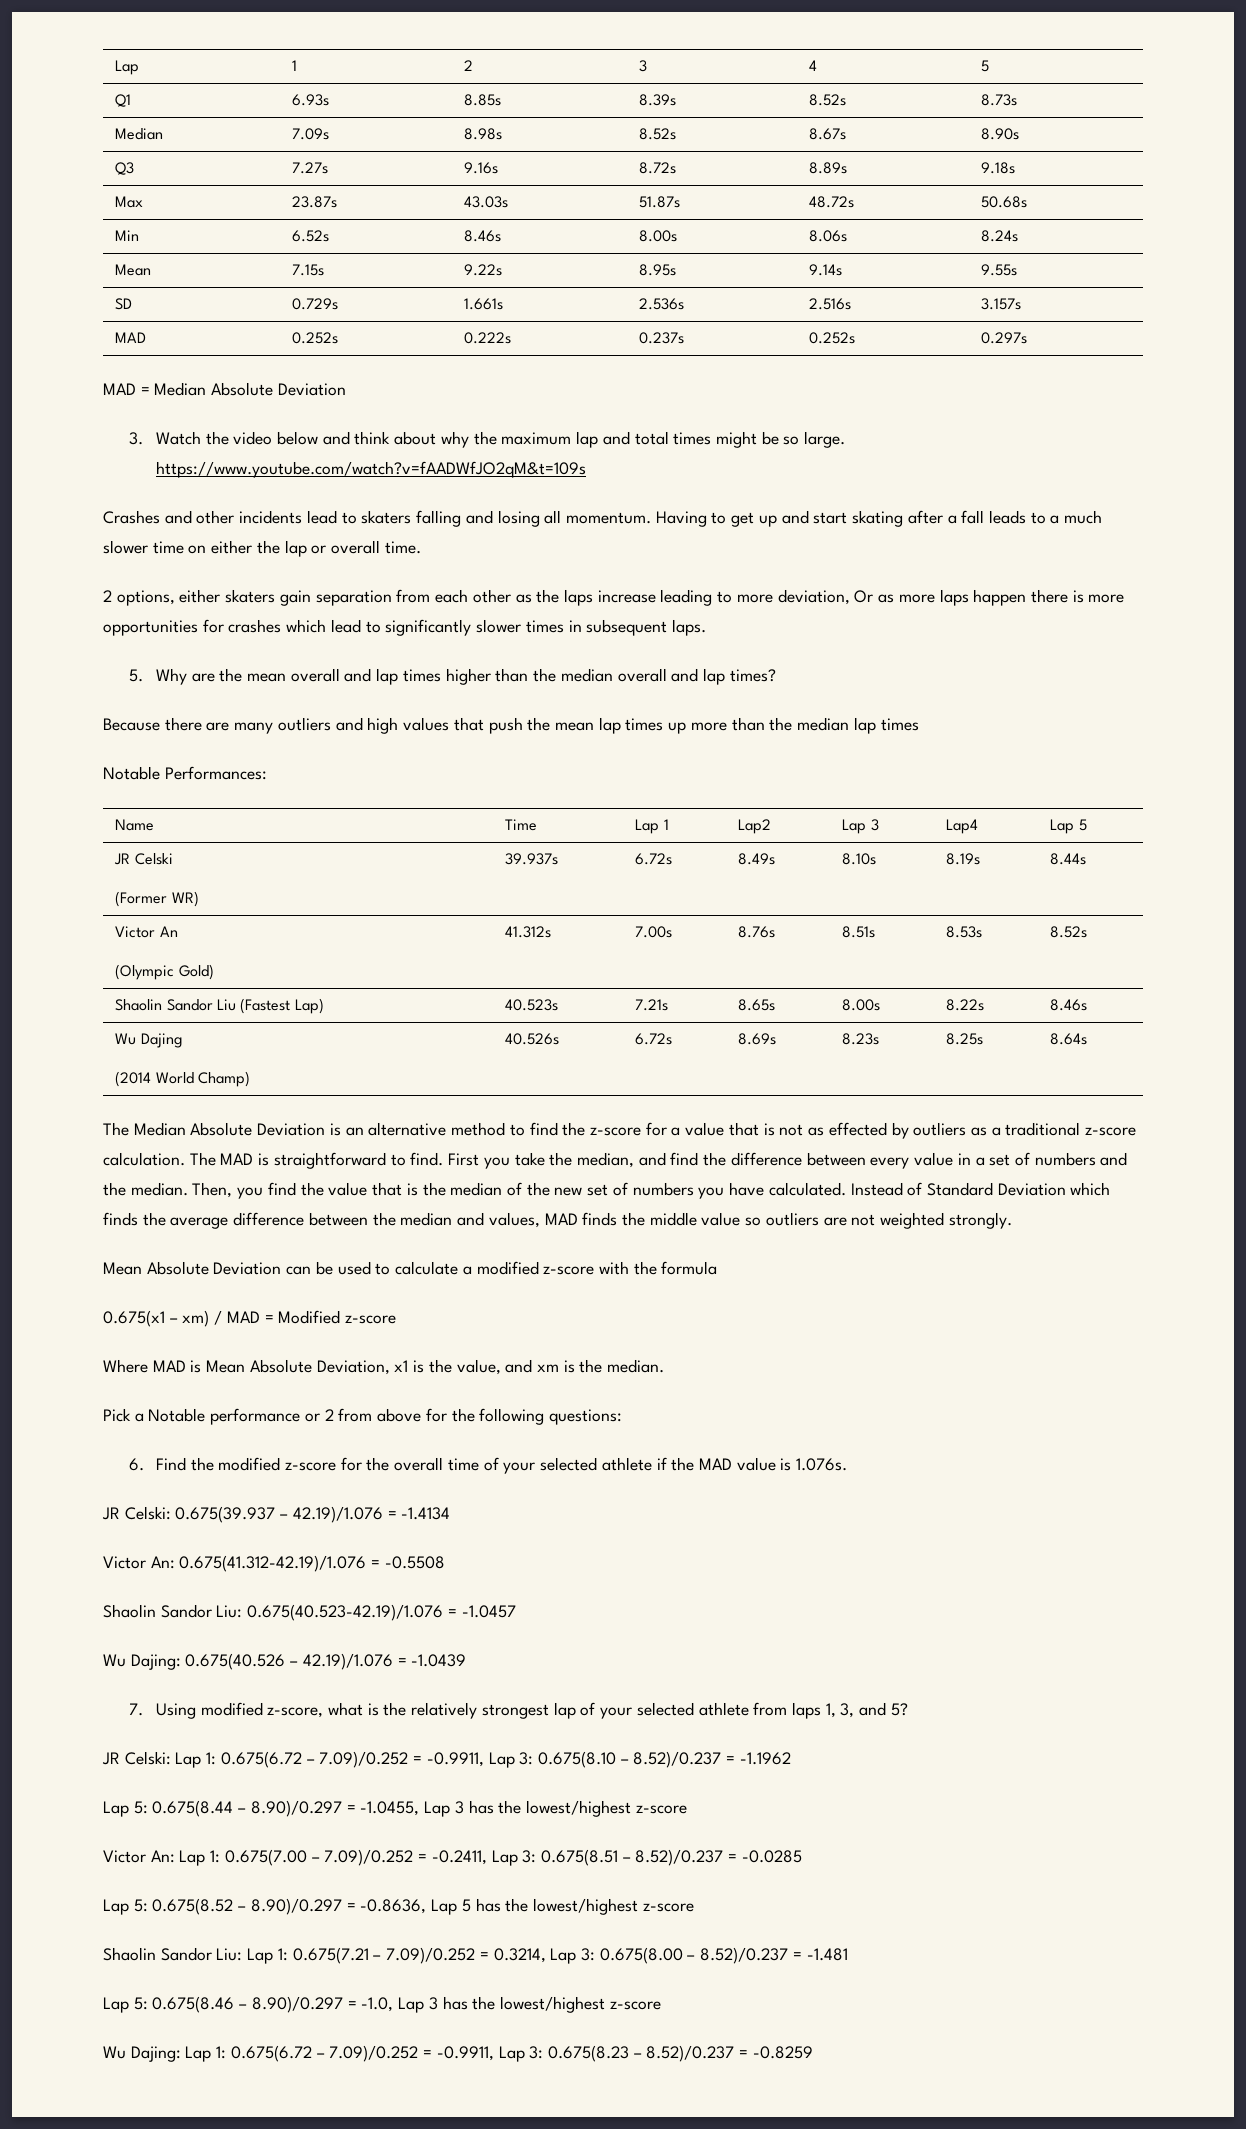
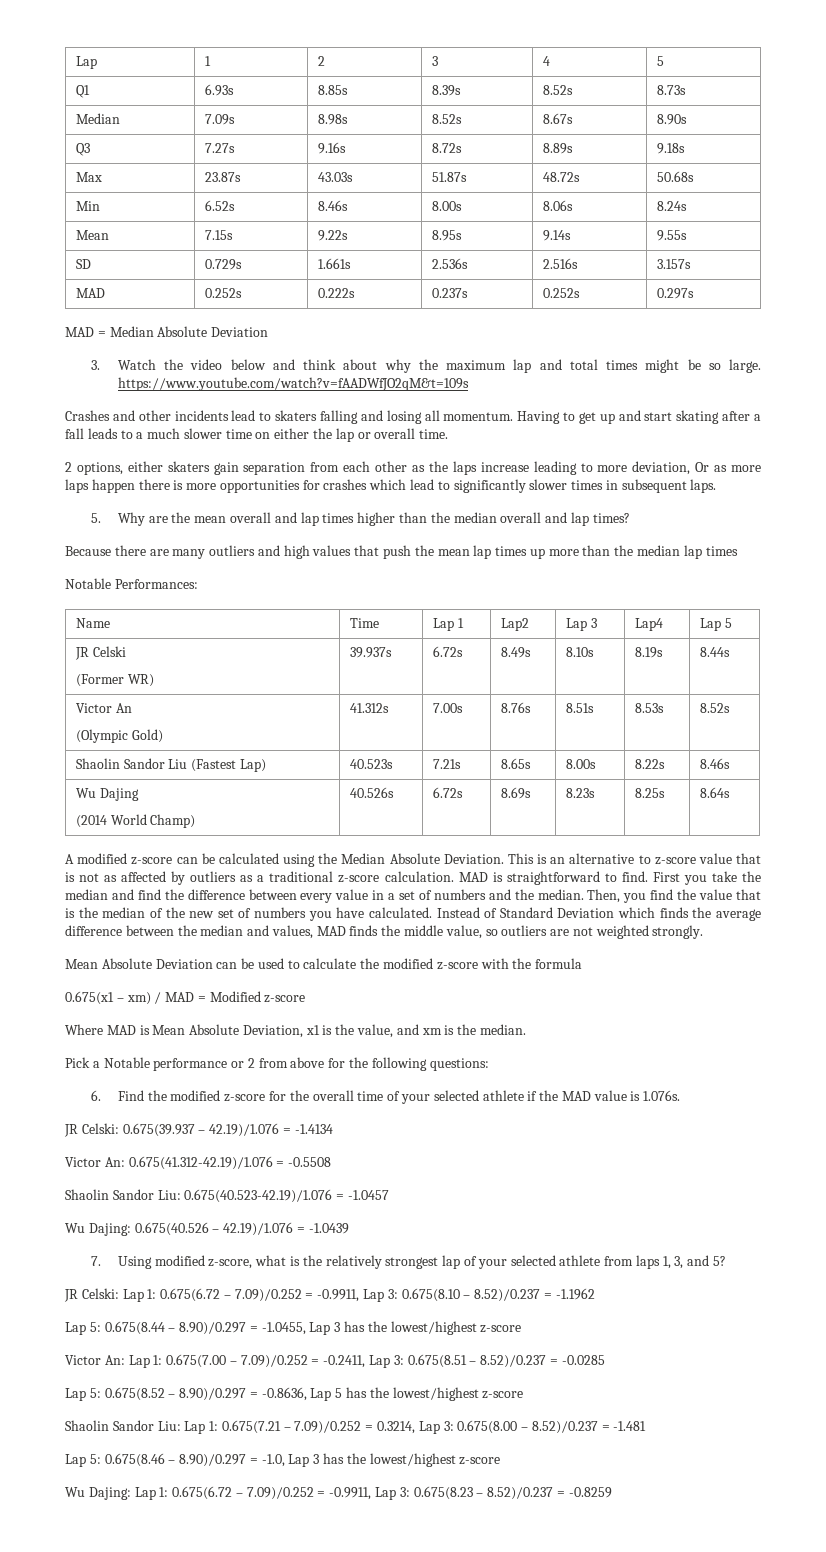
- The Median Absolute Deviation is an alternative method to find the z-score for a value that is not as effected by outliers as a traditional z-score calculation.
+ A modified z-score can be calculated using the Median Absolute Deviation. This is an alternative to z-score value that is not as affected by outliers as a traditional z-score calculation.
- The MAD is straightforward to find.
+ MAD is straightforward to find.
- First you take the median, and find the difference between every value in a set of numbers and the median.
+ First you take the median and find the difference between every value in a set of numbers and the median.
- Instead of Standard Deviation which finds the average difference between the median and values, MAD finds the middle value so outliers are not weighted strongly.
+ Instead of Standard Deviation which finds the average difference between the median and values, MAD finds the middle value, so outliers are not weighted strongly.
- Mean Absolute Deviation can be used to calculate a modified z-score with the formula
+ Mean Absolute Deviation can be used to calculate the modified z-score with the formula

